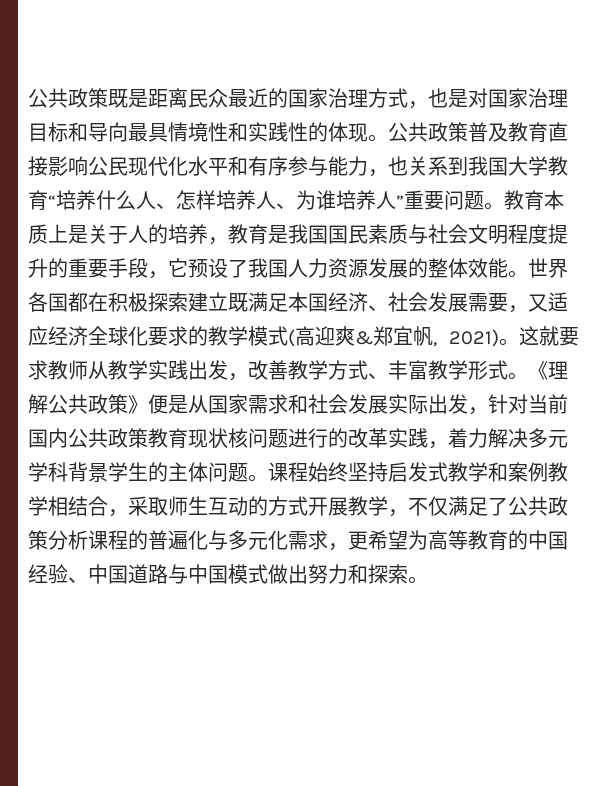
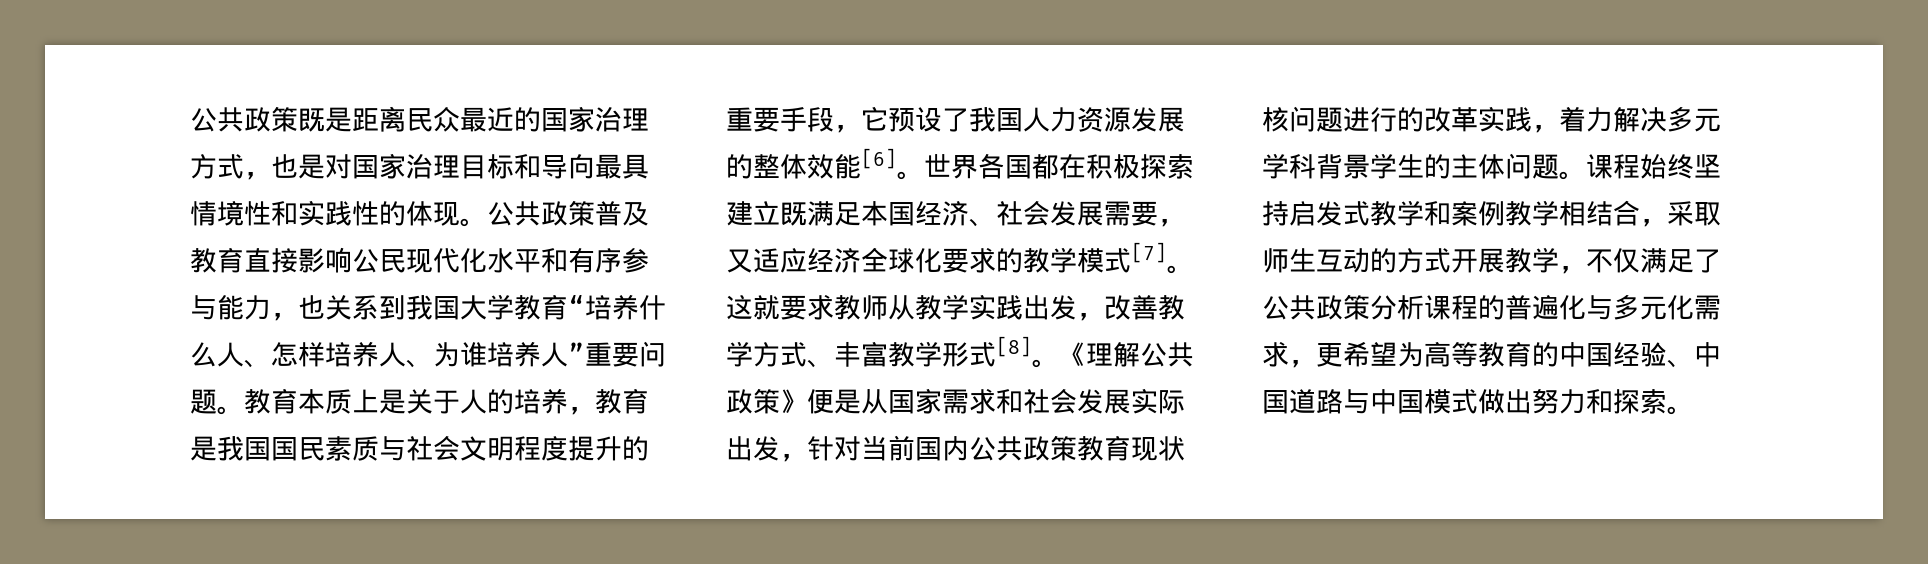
- 教育本质上是关于人的培养，教育是我国国民素质与社会文明程度提升的重要手段，它预设了我国人力资源发展的整体效能。
+ 教育本质上是关于人的培养，教育是我国国民素质与社会文明程度提升的重要手段，它预设了我国人力资源发展的整体效能[6]。
- 世界各国都在积极探索建立既满足本国经济、社会发展需要，又适应经济全球化要求的教学模式(高迎爽&郑宜帆, 2021)。
+ 世界各国都在积极探索建立既满足本国经济、社会发展需要，又适应经济全球化要求的教学模式[7]。
- 这就要求教师从教学实践出发，改善教学方式、丰富教学形式。
+ 这就要求教师从教学实践出发，改善教学方式、丰富教学形式[8]。

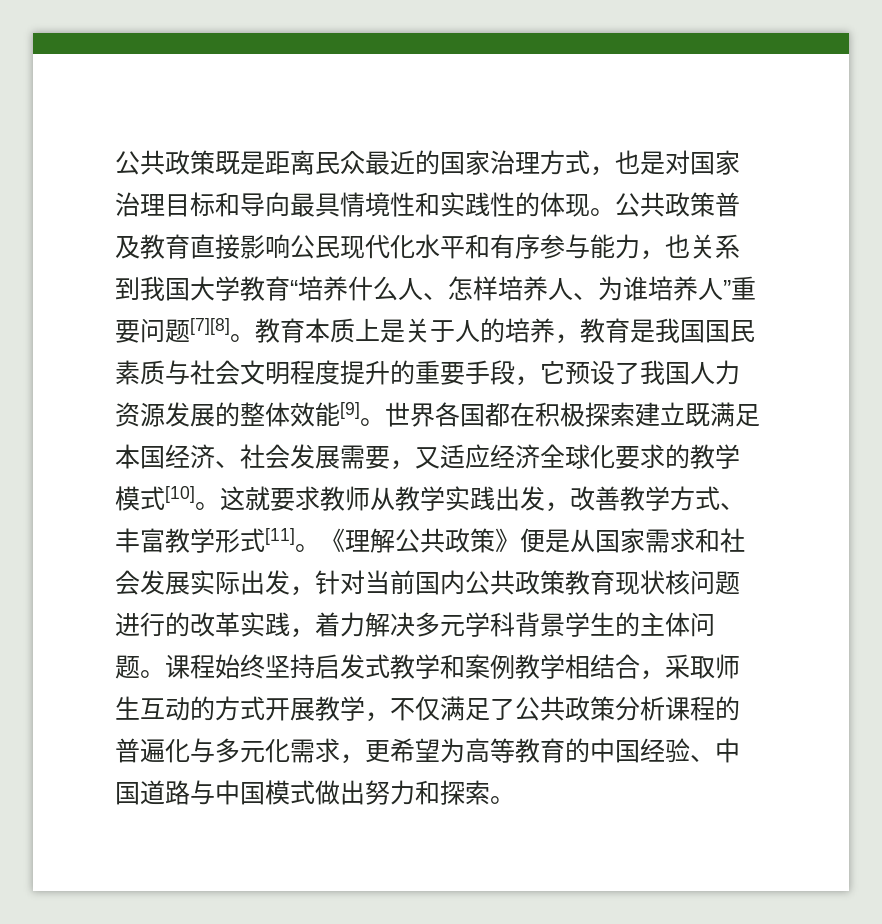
- 公共政策普及教育直接影响公民现代化水平和有序参与能力，也关系到我国大学教育“培养什么人、怎样培养人、为谁培养人”重要问题。
+ 公共政策普及教育直接影响公民现代化水平和有序参与能力，也关系到我国大学教育“培养什么人、怎样培养人、为谁培养人”重要问题[7][8]。
- 教育本质上是关于人的培养，教育是我国国民素质与社会文明程度提升的重要手段，它预设了我国人力资源发展的整体效能[6]。
+ 教育本质上是关于人的培养，教育是我国国民素质与社会文明程度提升的重要手段，它预设了我国人力资源发展的整体效能[9]。
- 世界各国都在积极探索建立既满足本国经济、社会发展需要，又适应经济全球化要求的教学模式[7]。
+ 世界各国都在积极探索建立既满足本国经济、社会发展需要，又适应经济全球化要求的教学模式[10]。
- 这就要求教师从教学实践出发，改善教学方式、丰富教学形式[8]。
+ 这就要求教师从教学实践出发，改善教学方式、丰富教学形式[11]。

